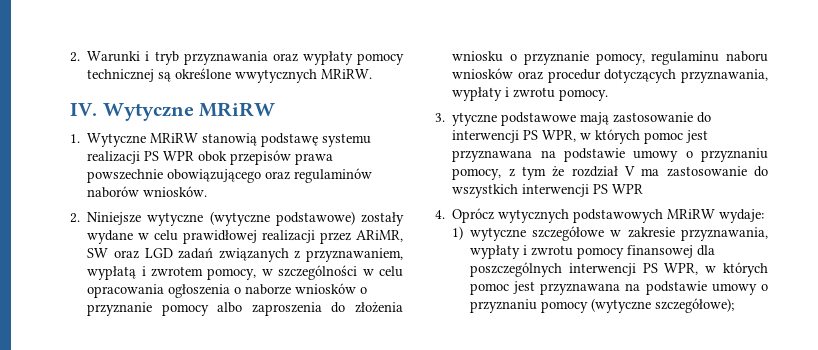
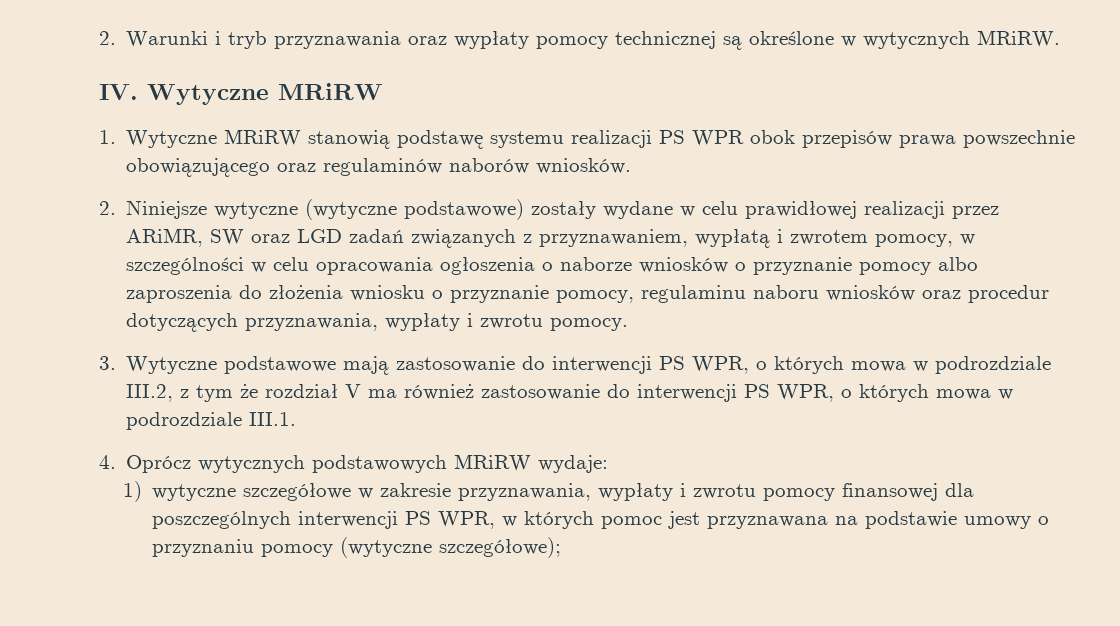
- 2. Warunki i tryb przyznawania oraz wypłaty pomocy technicznej są określone wwytycznych MRiRW.
+ 2. Warunki i tryb przyznawania oraz wypłaty pomocy technicznej są określone w wytycznych MRiRW.
- 3. ytyczne podstawowe mają zastosowanie do interwencji PS WPR, w których pomoc jest przyznawana na podstawie umowy o przyznaniu pomocy, z tym że rozdział V ma zastosowanie do wszystkich interwencji PS WPR
+ 3. Wytyczne podstawowe mają zastosowanie do interwencji PS WPR, o których mowa w podrozdziale III.2, z tym że rozdział V ma również zastosowanie do interwencji PS WPR, o których mowa w podrozdziale III.1.

